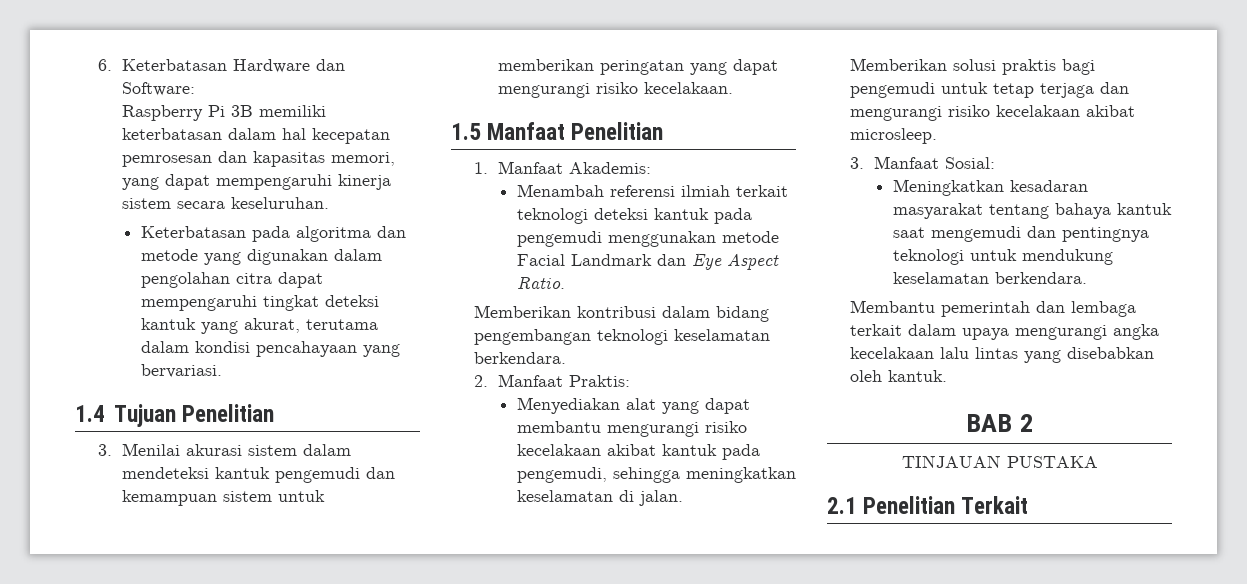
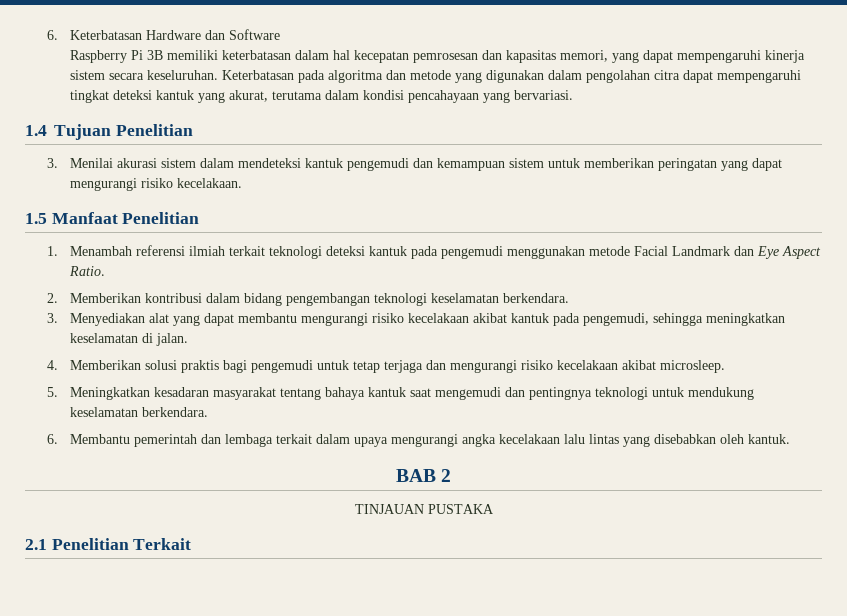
- 6. Keterbatasan Hardware dan Software:
+ 6. Keterbatasan Hardware dan Software
- Raspberry Pi 3B memiliki keterbatasan dalam hal kecepatan pemrosesan dan kapasitas memori, yang dapat mempengaruhi kinerja sistem secara keseluruhan.
- Keterbatasan pada algoritma dan metode yang digunakan dalam pengolahan citra dapat mempengaruhi tingkat deteksi kantuk yang akurat, terutama dalam kondisi pencahayaan yang bervariasi.
+ Raspberry Pi 3B memiliki keterbatasan dalam hal kecepatan pemrosesan dan kapasitas memori, yang dapat mempengaruhi kinerja sistem secara keseluruhan. Keterbatasan pada algoritma dan metode yang digunakan dalam pengolahan citra dapat mempengaruhi tingkat deteksi kantuk yang akurat, terutama dalam kondisi pencahayaan yang bervariasi.
- 1. Manfaat Akademis:
- Menambah referensi ilmiah terkait teknologi deteksi kantuk pada pengemudi menggunakan metode Facial Landmark dan Eye Aspect Ratio.
+ 1. Menambah referensi ilmiah terkait teknologi deteksi kantuk pada pengemudi menggunakan metode Facial Landmark dan Eye Aspect Ratio.
- Memberikan kontribusi dalam bidang pengembangan teknologi keselamatan berkendara.
+ 2. Memberikan kontribusi dalam bidang pengembangan teknologi keselamatan berkendara.
- 2. Manfaat Praktis:
- Menyediakan alat yang dapat membantu mengurangi risiko kecelakaan akibat kantuk pada pengemudi, sehingga meningkatkan keselamatan di jalan.
+ 3. Menyediakan alat yang dapat membantu mengurangi risiko kecelakaan akibat kantuk pada pengemudi, sehingga meningkatkan keselamatan di jalan.
- Memberikan solusi praktis bagi pengemudi untuk tetap terjaga dan mengurangi risiko kecelakaan akibat microsleep.
+ 4. Memberikan solusi praktis bagi pengemudi untuk tetap terjaga dan mengurangi risiko kecelakaan akibat microsleep.
- 3. Manfaat Sosial:
- Meningkatkan kesadaran masyarakat tentang bahaya kantuk saat mengemudi dan pentingnya teknologi untuk mendukung keselamatan berkendara.
+ 5. Meningkatkan kesadaran masyarakat tentang bahaya kantuk saat mengemudi dan pentingnya teknologi untuk mendukung keselamatan berkendara.
- Membantu pemerintah dan lembaga terkait dalam upaya mengurangi angka kecelakaan lalu lintas yang disebabkan oleh kantuk.
+ 6. Membantu pemerintah dan lembaga terkait dalam upaya mengurangi angka kecelakaan lalu lintas yang disebabkan oleh kantuk.

